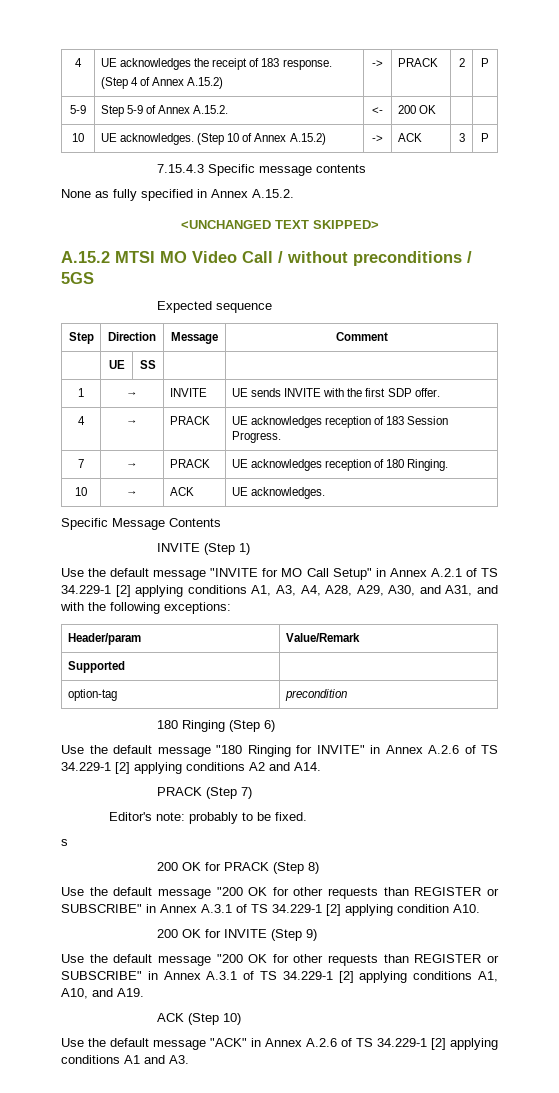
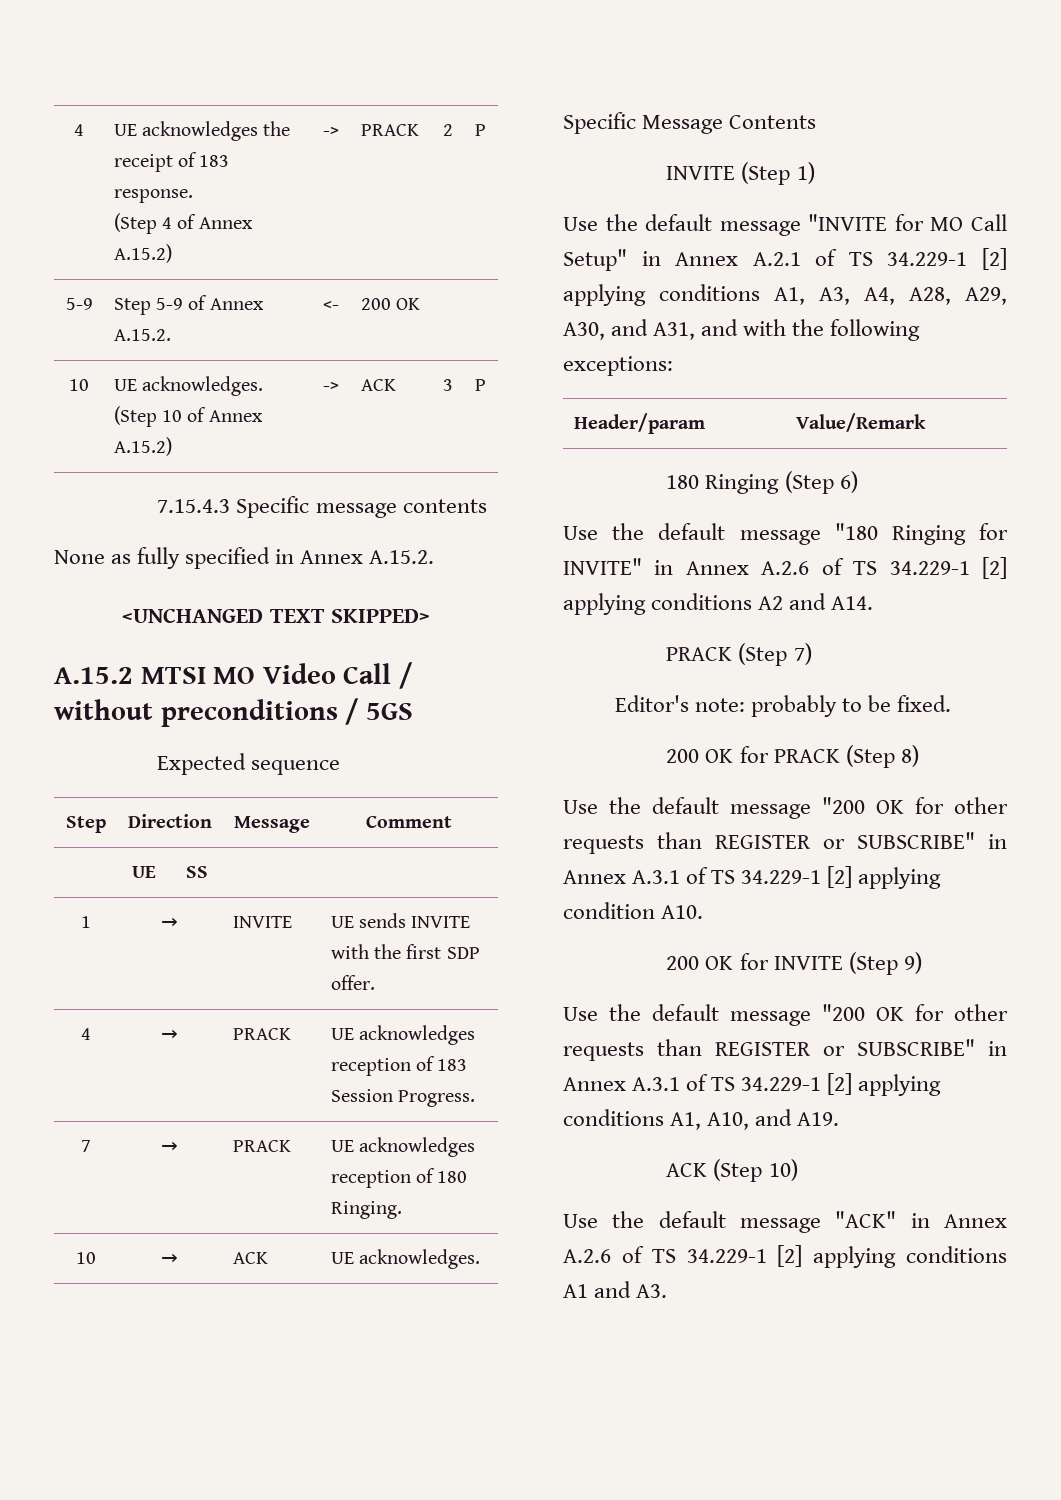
- Supported |
- option-tag | precondition
- s

